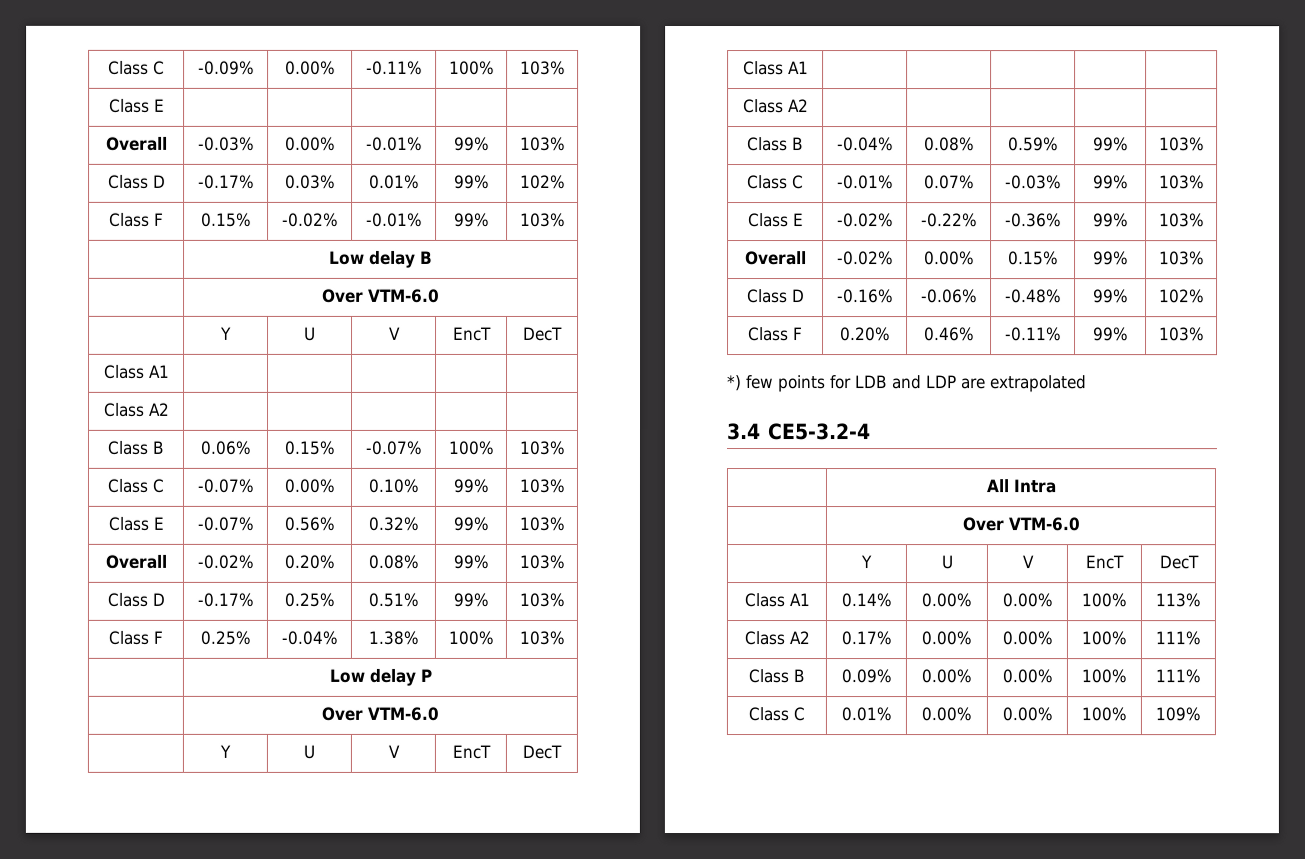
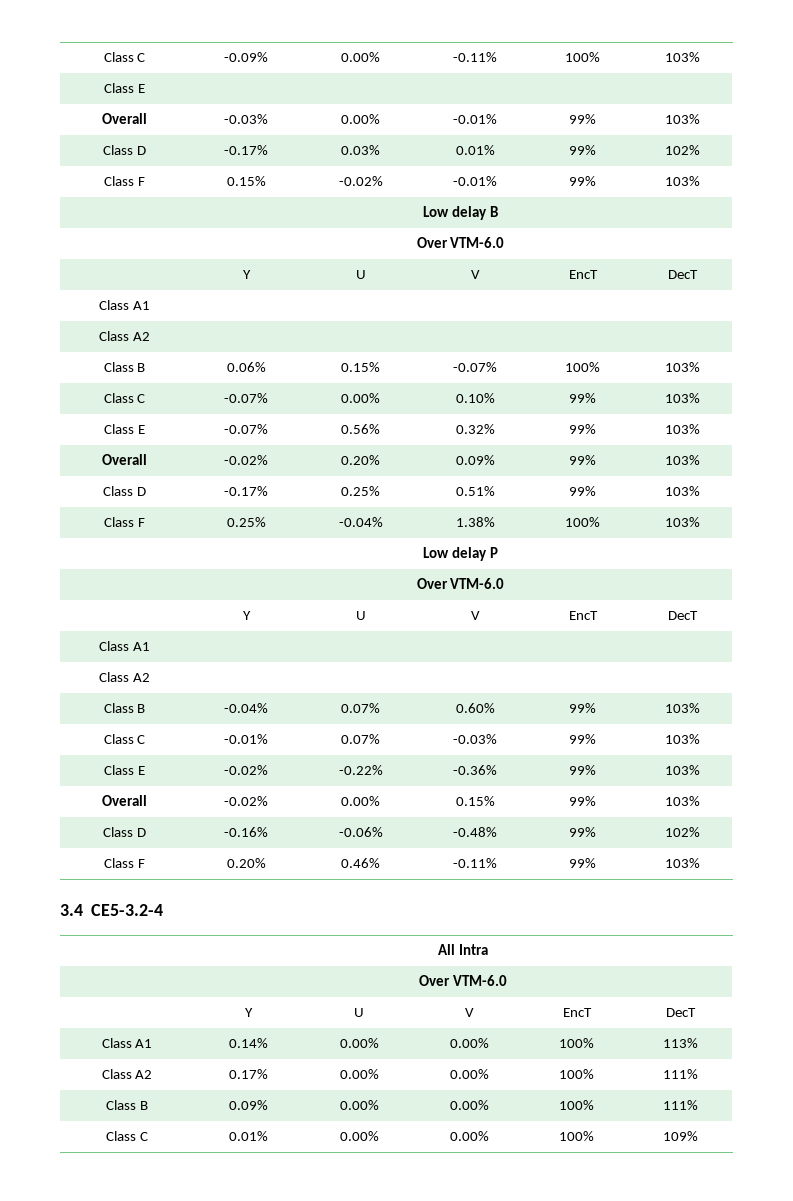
- Overall | -0.02% | 0.20% | 0.08% | 99% | 103%
+ Overall | -0.02% | 0.20% | 0.09% | 99% | 103%
- Class B | -0.04% | 0.08% | 0.59% | 99% | 103%
+ Class B | -0.04% | 0.07% | 0.60% | 99% | 103%
- *) few points for LDB and LDP are extrapolated

